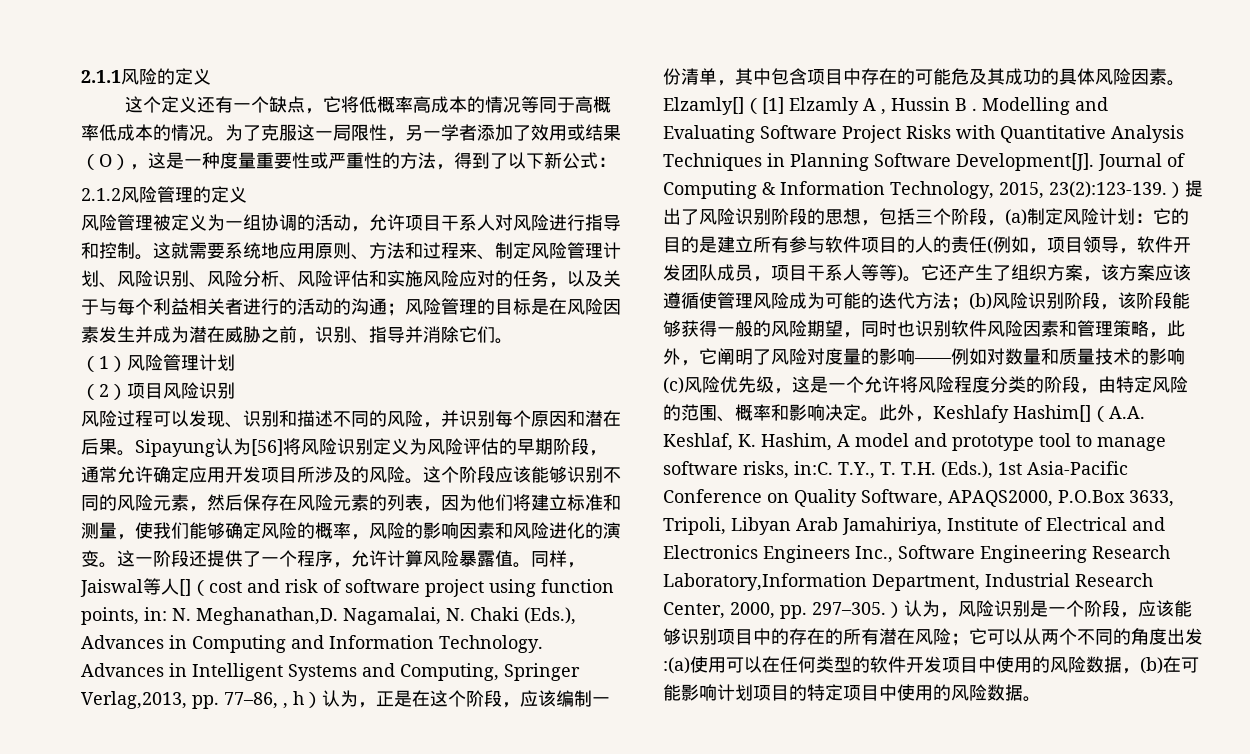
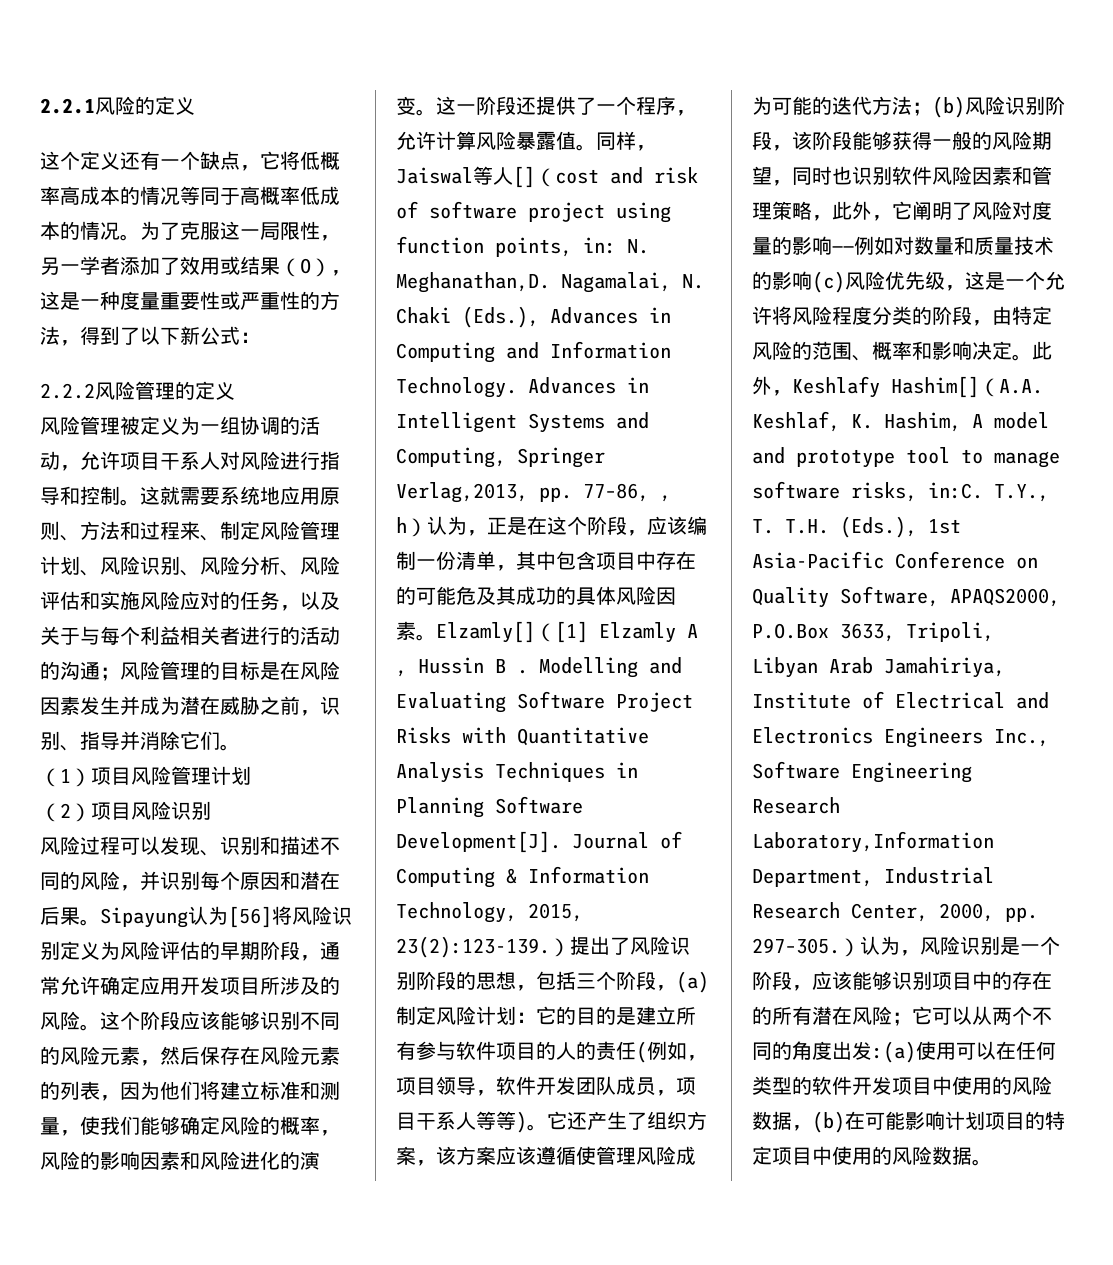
- 2.1.1风险的定义
+ 2.2.1风险的定义
- 2.1.2风险管理的定义
+ 2.2.2风险管理的定义
- （1）风险管理计划
+ （1）项目风险管理计划

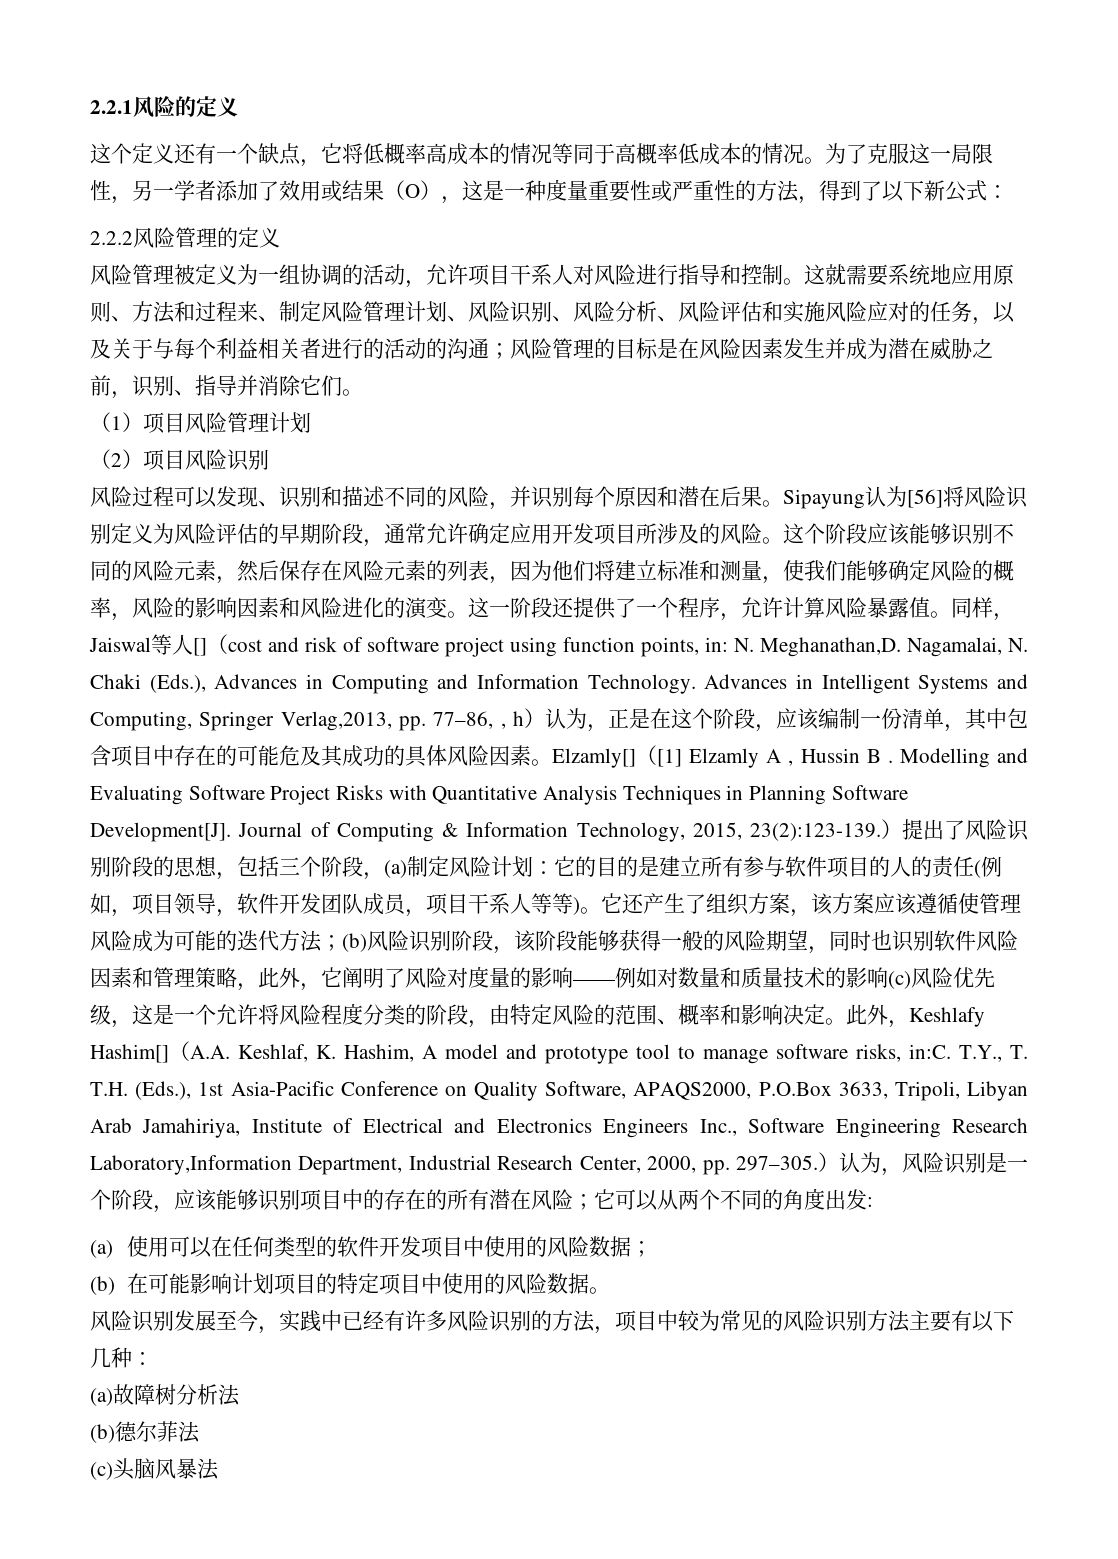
- 它可以从两个不同的角度出发:(a)使用可以在任何类型的软件开发项目中使用的风险数据，(b)在可能影响计划项目的特定项目中使用的风险数据。
+ 它可以从两个不同的角度出发:
+ (a)使用可以在任何类型的软件开发项目中使用的风险数据；
+ (b)在可能影响计划项目的特定项目中使用的风险数据。
+ 风险识别发展至今，实践中已经有许多风险识别的方法，项目中较为常见的风险识别方法主要有以下几种：
+ (a)故障树分析法
+ (b)德尔菲法
+ (c)头脑风暴法

